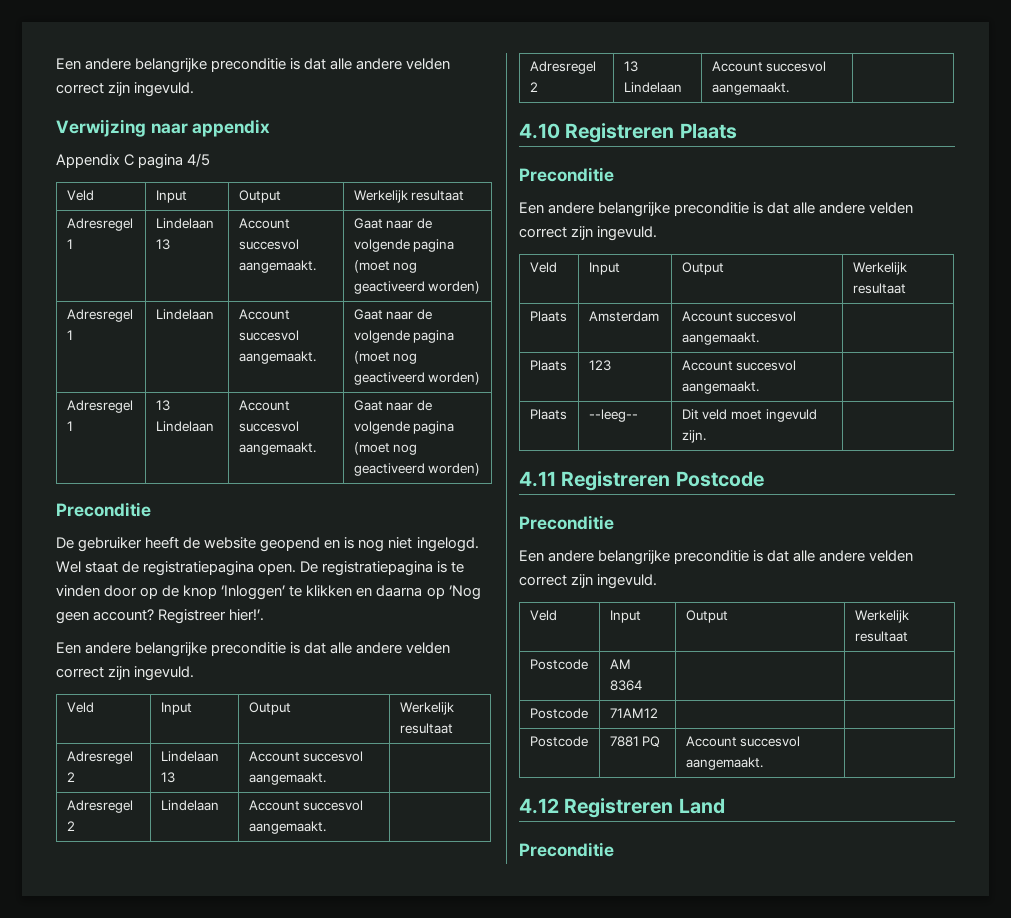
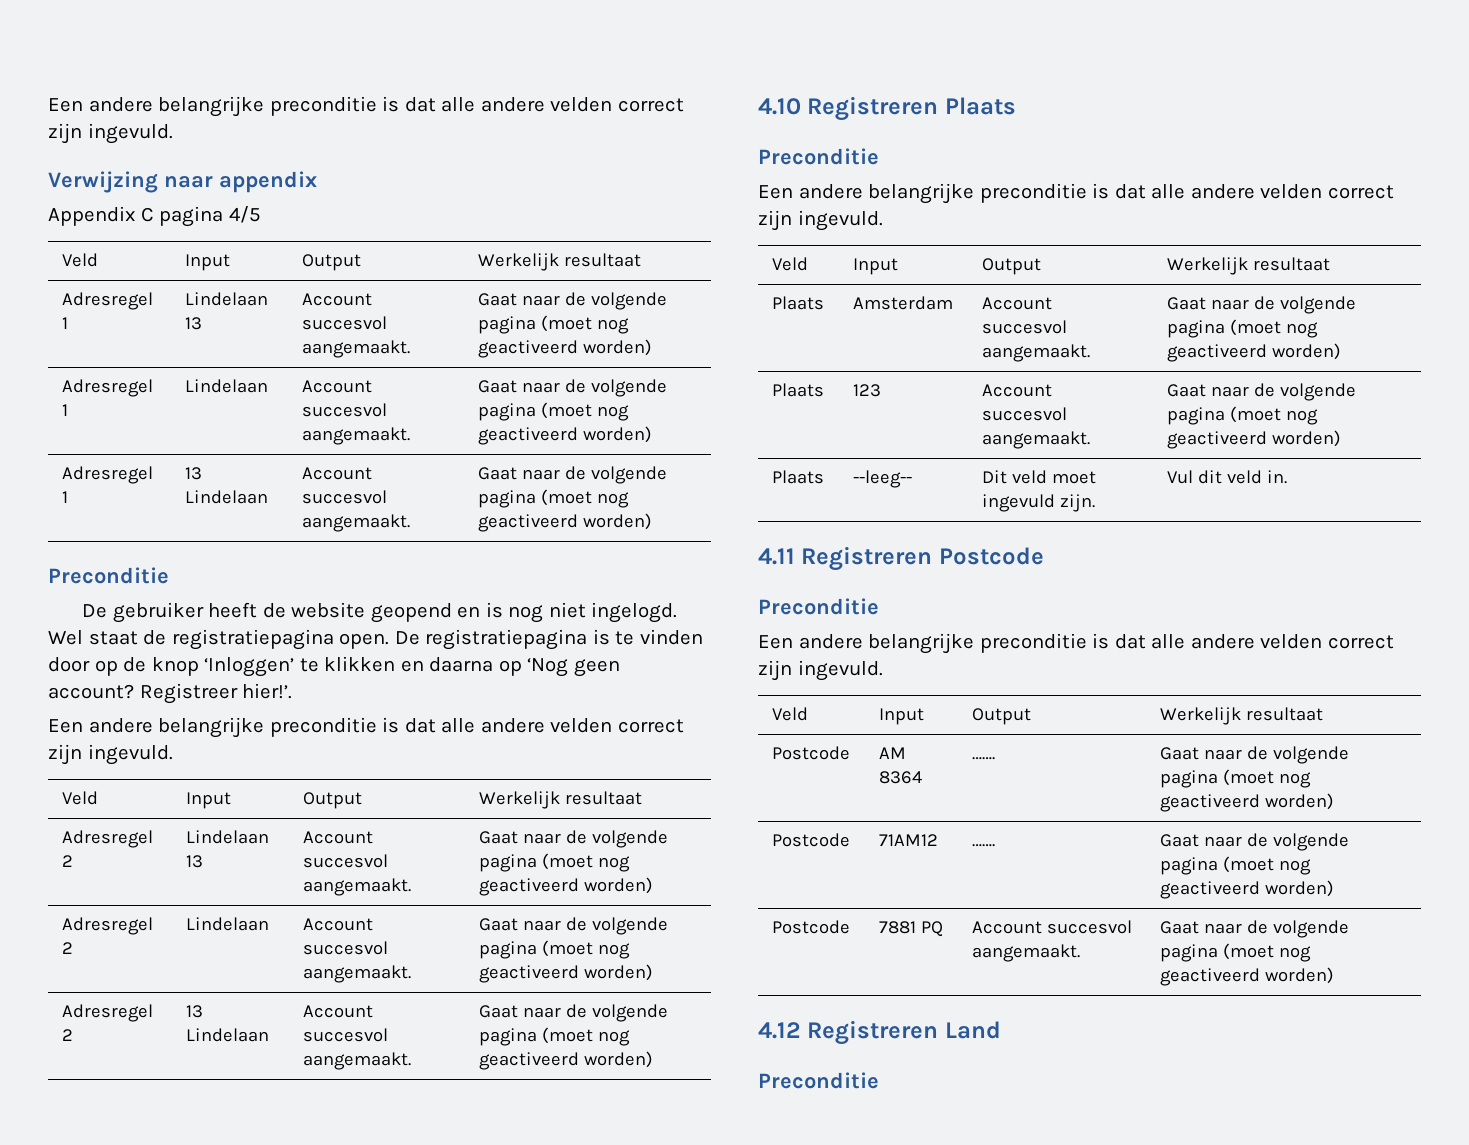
- Adresregel 2 | Lindelaan 13 | Account succesvol aangemaakt. |
+ Adresregel 2 | Lindelaan 13 | Account succesvol aangemaakt. | Gaat naar de volgende pagina (moet nog geactiveerd worden)
- Adresregel 2 | Lindelaan | Account succesvol aangemaakt. |
+ Adresregel 2 | Lindelaan | Account succesvol aangemaakt. | Gaat naar de volgende pagina (moet nog geactiveerd worden)
- Adresregel 2 | 13 Lindelaan | Account succesvol aangemaakt. |
+ Adresregel 2 | 13 Lindelaan | Account succesvol aangemaakt. | Gaat naar de volgende pagina (moet nog geactiveerd worden)
- Plaats | Amsterdam | Account succesvol aangemaakt. |
+ Plaats | Amsterdam | Account succesvol aangemaakt. | Gaat naar de volgende pagina (moet nog geactiveerd worden)
- Plaats | 123 | Account succesvol aangemaakt. |
+ Plaats | 123 | Account succesvol aangemaakt. | Gaat naar de volgende pagina (moet nog geactiveerd worden)
- Plaats | --leeg-- | Dit veld moet ingevuld zijn. |
+ Plaats | --leeg-- | Dit veld moet ingevuld zijn. | Vul dit veld in.
- Postcode | AM 8364 | |
- Postcode | 71AM12 | |
+ Postcode | AM 8364 | ……. | Gaat naar de volgende pagina (moet nog geactiveerd worden)
+ Postcode | 71AM12 | ……. | Gaat naar de volgende pagina (moet nog geactiveerd worden)
- Postcode | 7881 PQ | Account succesvol aangemaakt. |
+ Postcode | 7881 PQ | Account succesvol aangemaakt. | Gaat naar de volgende pagina (moet nog geactiveerd worden)

